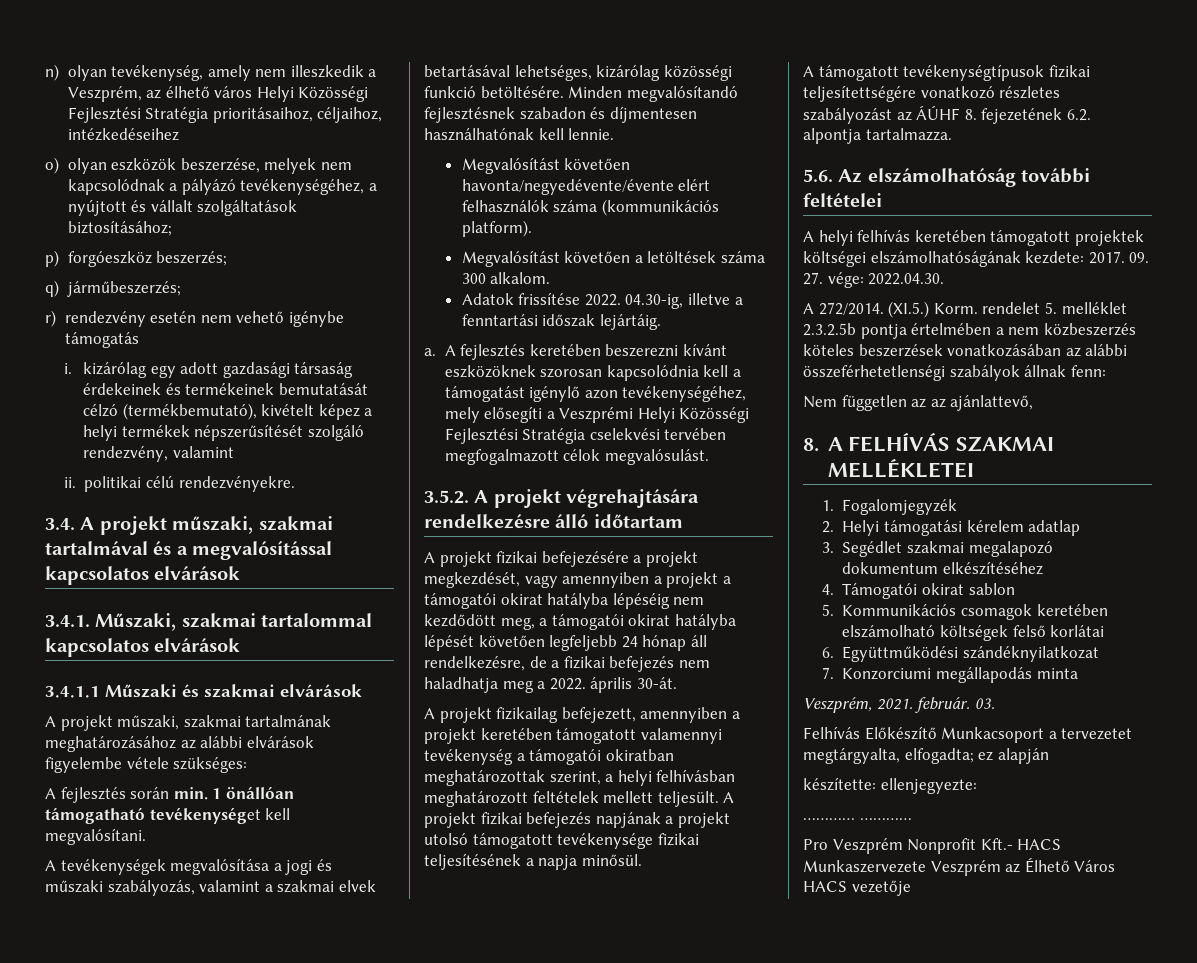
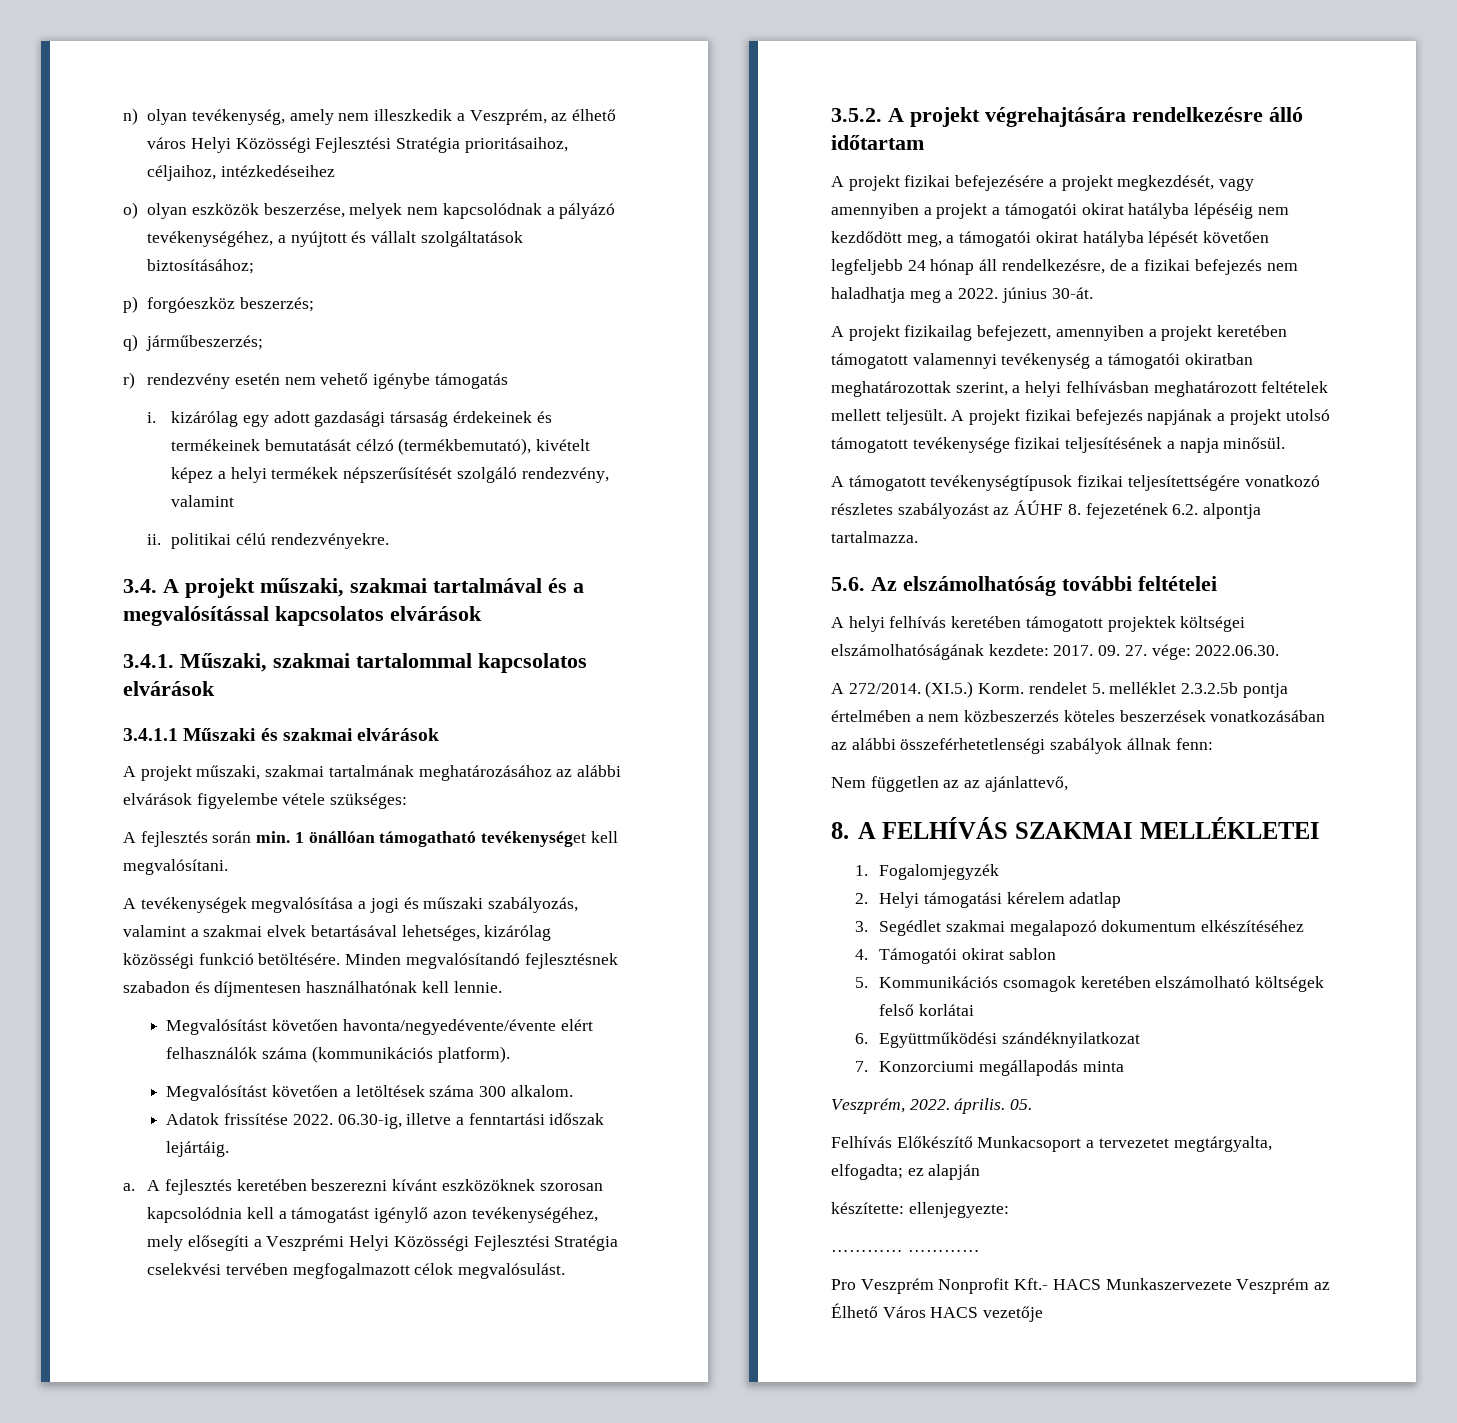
- 04.30-ig, illetve a fenntartási időszak lejártáig.
+ 06.30-ig, illetve a fenntartási időszak lejártáig.
- A projekt fizikai befejezésére a projekt megkezdését, vagy amennyiben a projekt a támogatói okirat hatályba lépéséig nem kezdődött meg, a támogatói okirat hatályba lépését követően legfeljebb 24 hónap áll rendelkezésre, de a fizikai befejezés nem haladhatja meg a 2022. április 30-át.
+ A projekt fizikai befejezésére a projekt megkezdését, vagy amennyiben a projekt a támogatói okirat hatályba lépéséig nem kezdődött meg, a támogatói okirat hatályba lépését követően legfeljebb 24 hónap áll rendelkezésre, de a fizikai befejezés nem haladhatja meg a 2022. június 30-át.
- 09. 27. vége: 2022.04.30.
+ 09. 27. vége: 2022.06.30.
- Veszprém, 2021. február. 03.
+ Veszprém, 2022. április. 05.

